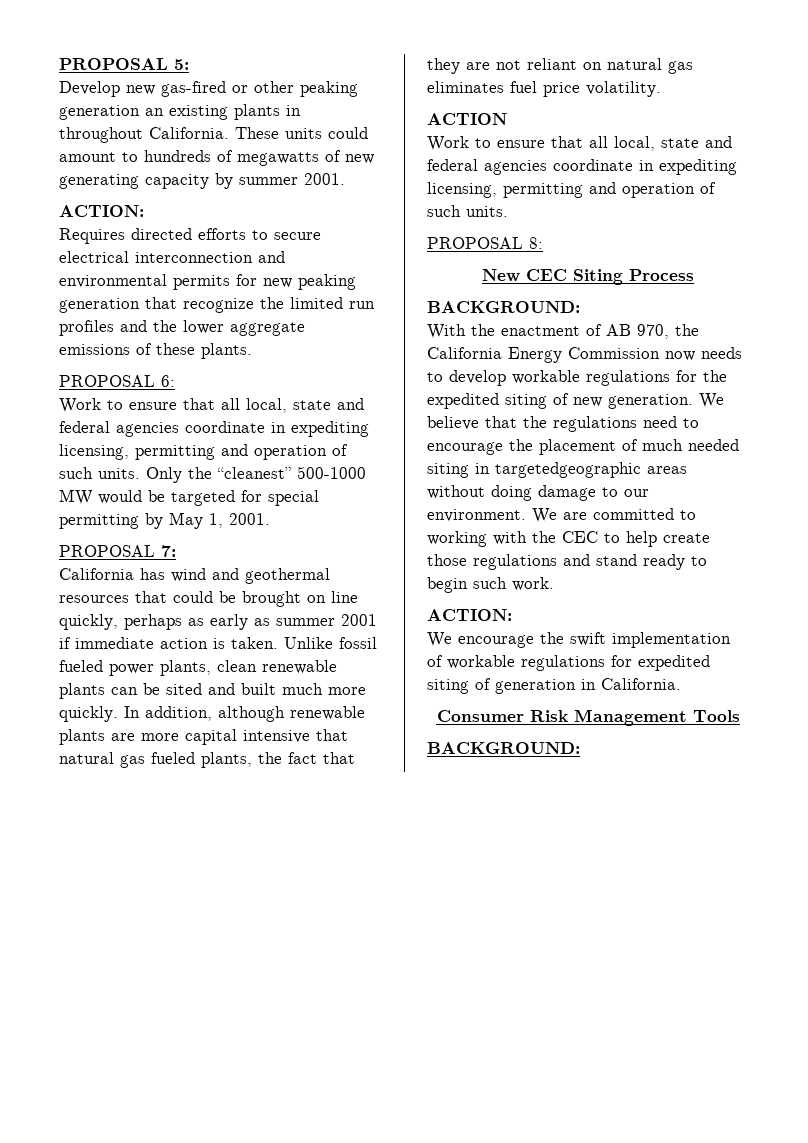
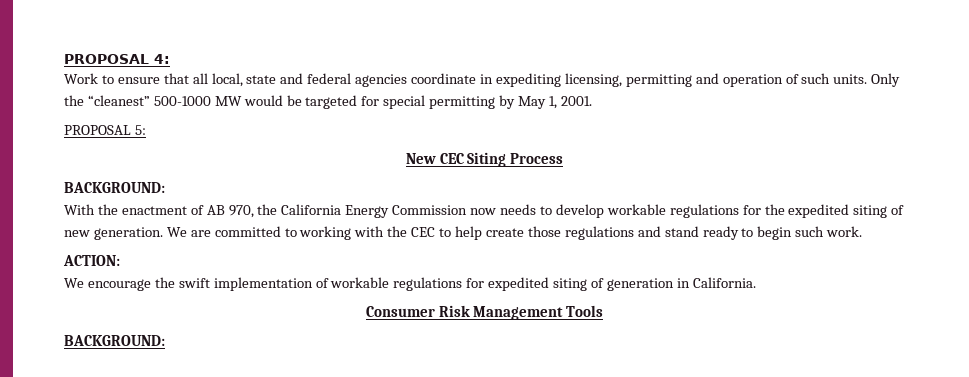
- PROPOSAL 5:
- Develop new gas-fired or other peaking generation an existing plants in throughout California. These units could amount to hundreds of megawatts of new generating capacity by summer 2001.
- ACTION:
- Requires directed efforts to secure electrical interconnection and environmental permits for new peaking generation that recognize the limited run profiles and the lower aggregate emissions of these plants.
- PROPOSAL 6:
+ PROPOSAL 4:
- PROPOSAL 7:
- California has wind and geothermal resources that could be brought on line quickly, perhaps as early as summer 2001 if immediate action is taken. Unlike fossil fueled power plants, clean renewable plants can be sited and built much more quickly. In addition, although renewable plants are more capital intensive that natural gas fueled plants, the fact that they are not reliant on natural gas eliminates fuel price volatility.
- ACTION
- Work to ensure that all local, state and federal agencies coordinate in expediting licensing, permitting and operation of such units.
- PROPOSAL 8:
+ PROPOSAL 5:
- We believe that the regulations need to encourage the placement of much needed siting in targetedgeographic areas without doing damage to our environment. We are committed to working with the CEC to help create those regulations and stand ready to begin such work.
+ We are committed to working with the CEC to help create those regulations and stand ready to begin such work.

